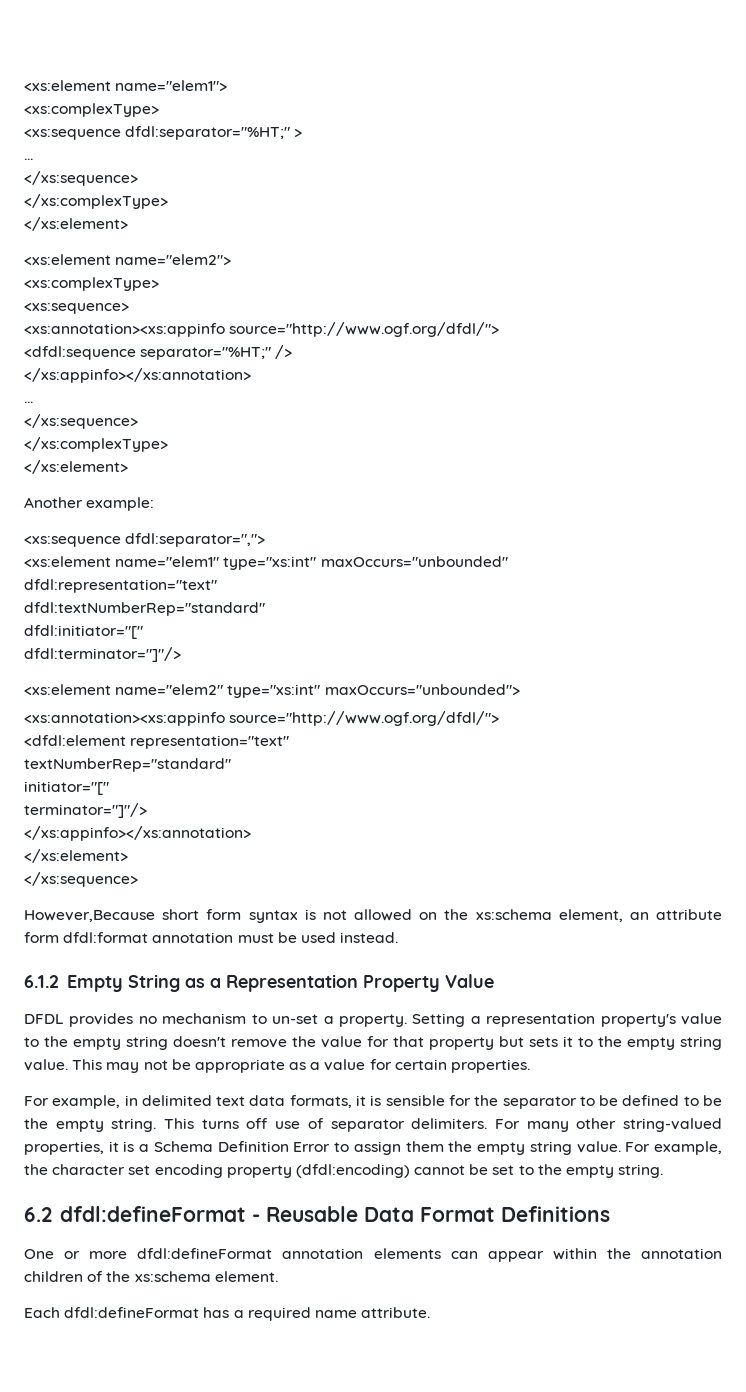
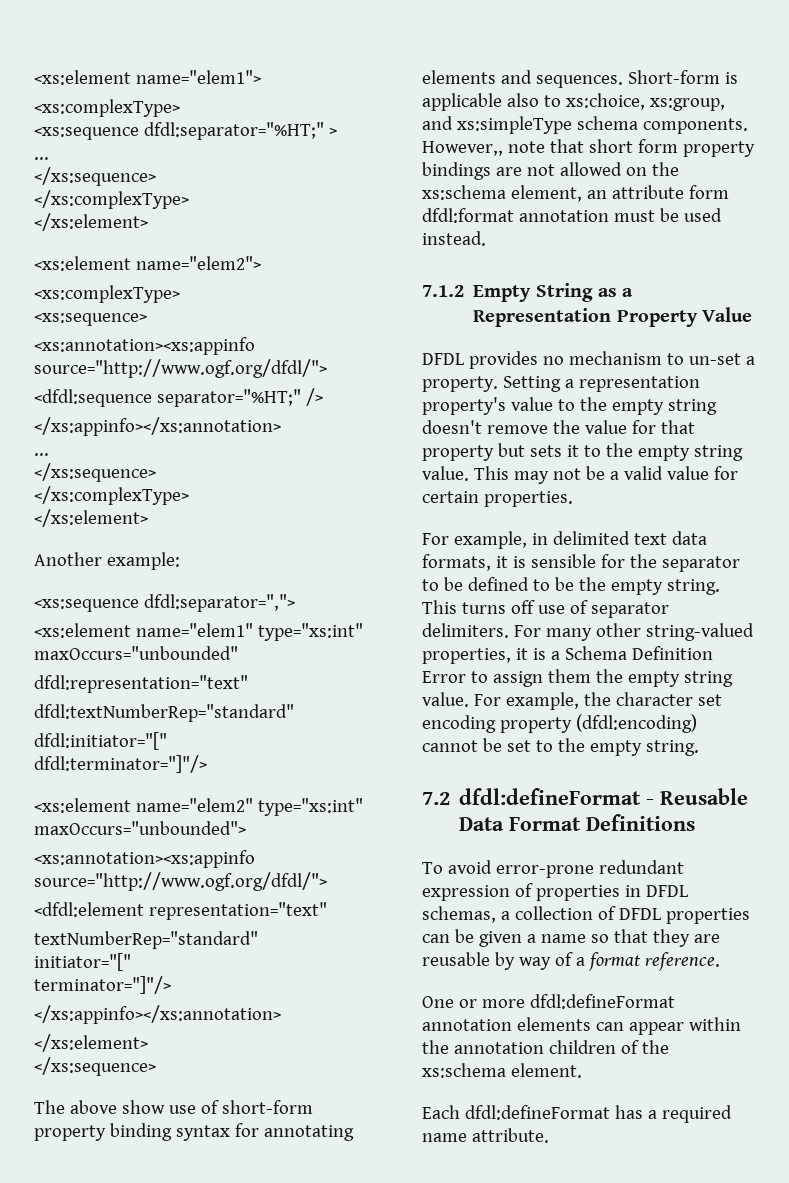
- However,Because short form syntax is not allowed on the xs:schema element, an attribute form dfdl:format annotation must be used instead.
+ The above show use of short-form property binding syntax for annotating elements and sequences. Short-form is applicable also to xs:choice, xs:group, and xs:simpleType schema components. However,, note that short form property bindings are not allowed on the xs:schema element, an attribute form dfdl:format annotation must be used instead.
- 6.1.2 Empty String as a Representation Property Value
+ 7.1.2 Empty String as a Representation Property Value
- This may not be appropriate as a value for certain properties.
+ This may not be a valid value for certain properties.
- 6.2 dfdl:defineFormat - Reusable Data Format Definitions
+ 7.2 dfdl:defineFormat - Reusable Data Format Definitions
+ To avoid error-prone redundant expression of properties in DFDL schemas, a collection of DFDL properties can be given a name so that they are reusable by way of a format reference.

